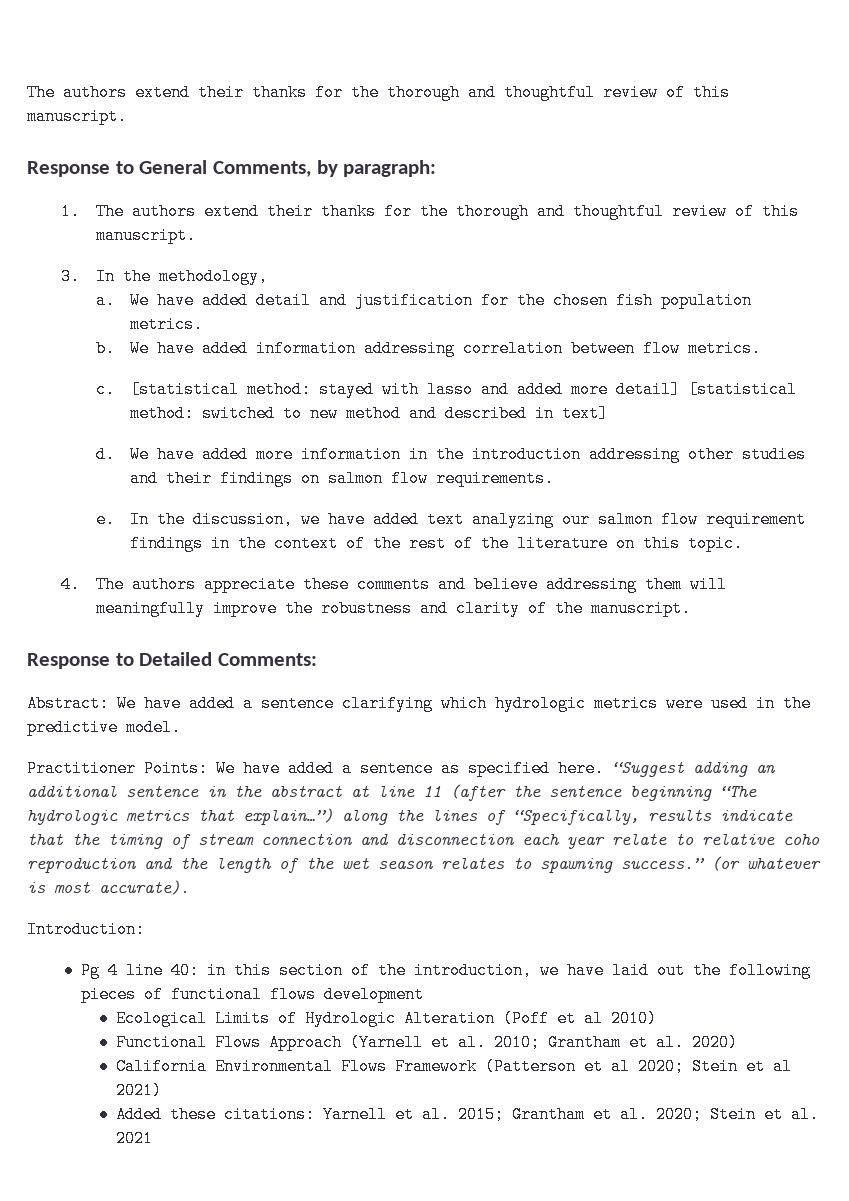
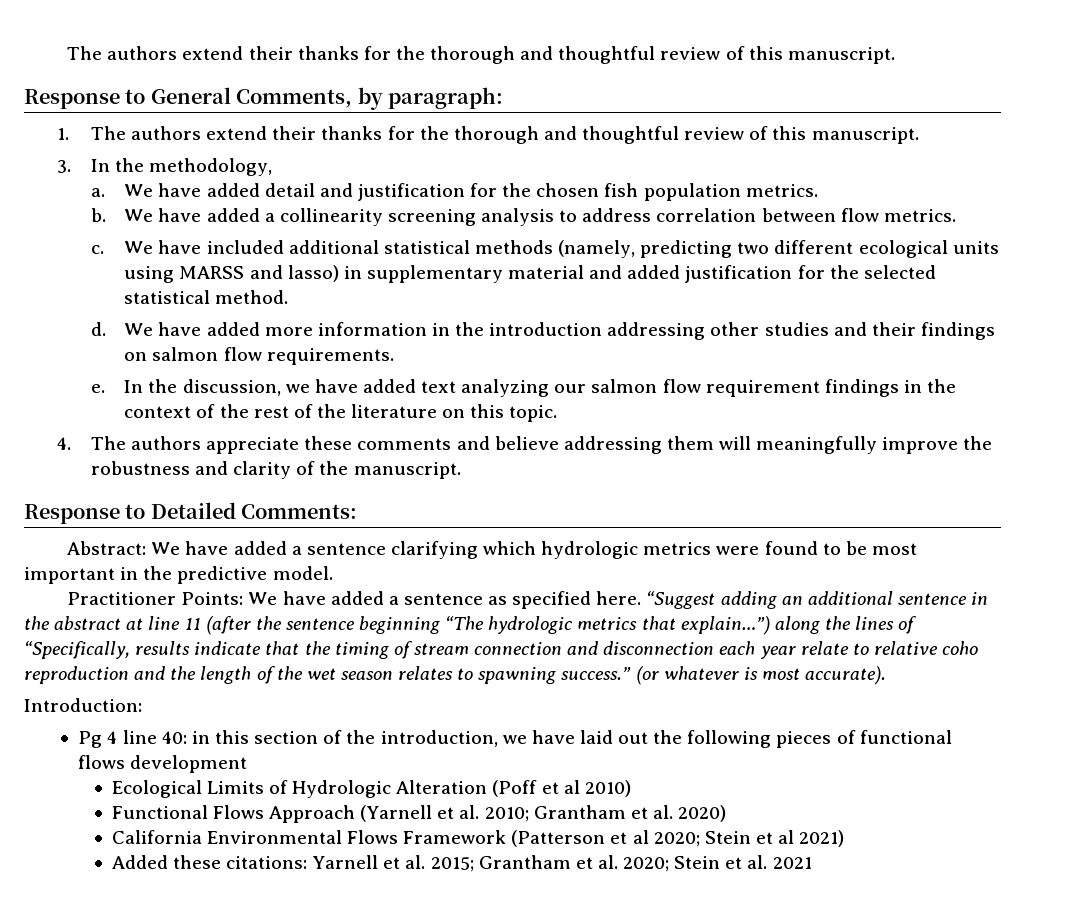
- We have added information addressing correlation between flow metrics.
+ We have added a collinearity screening analysis to address correlation between flow metrics.
- [statistical method: stayed with lasso and added more detail] [statistical method: switched to new method and described in text]
+ We have included additional statistical methods (namely, predicting two different ecological units using MARSS and lasso) in supplementary material and added justification for the selected statistical method.
- Abstract: We have added a sentence clarifying which hydrologic metrics were used in the predictive model.
+ Abstract: We have added a sentence clarifying which hydrologic metrics were found to be most important in the predictive model.

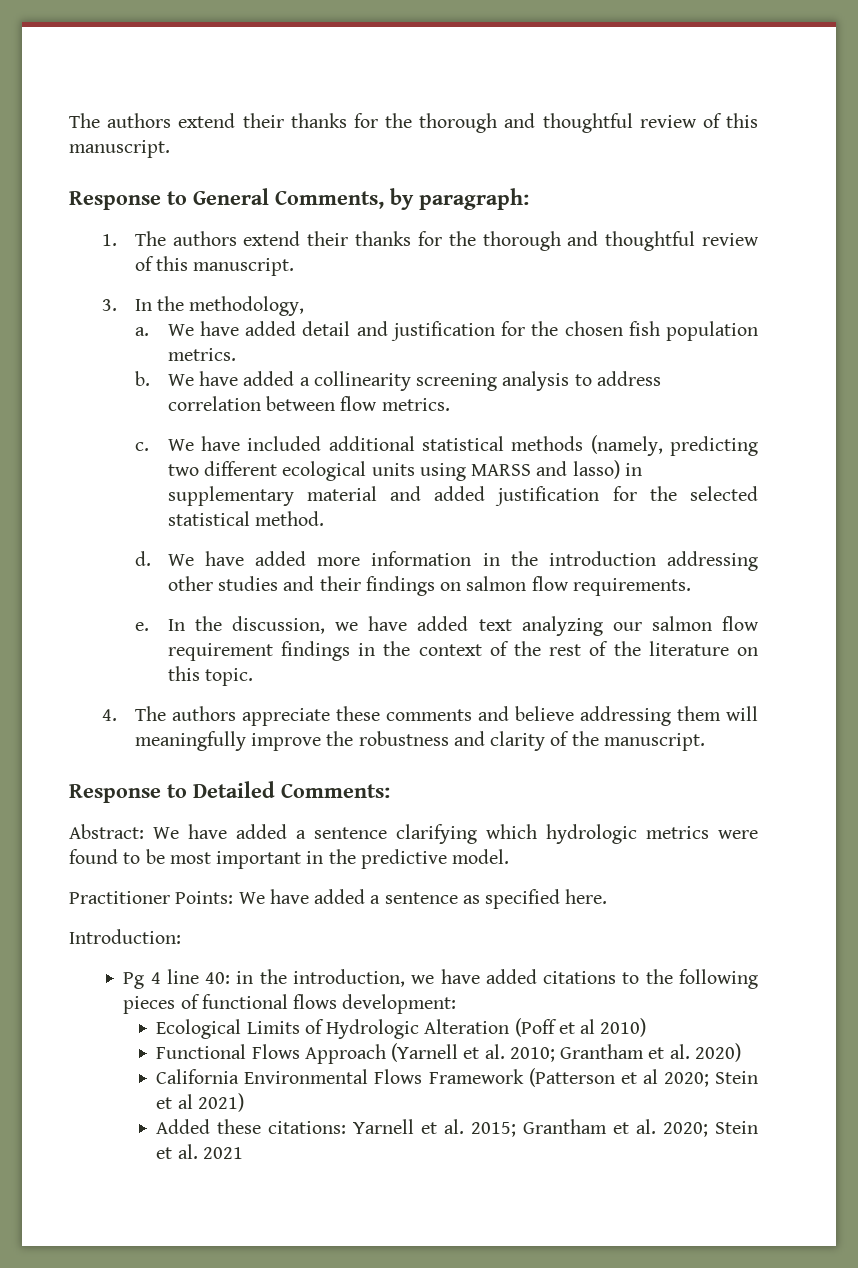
- “Suggest adding an additional sentence in the abstract at line 11 (after the sentence beginning “The hydrologic metrics that explain…”) along the lines of “Specifically, results indicate that the timing of stream connection and disconnection each year relate to relative coho reproduction and the length of the wet season relates to spawning success.” (or whatever is most accurate).
- Pg 4 line 40: in this section of the introduction, we have laid out the following pieces of functional flows development
+ Pg 4 line 40: in the introduction, we have added citations to the following pieces of functional flows development:

